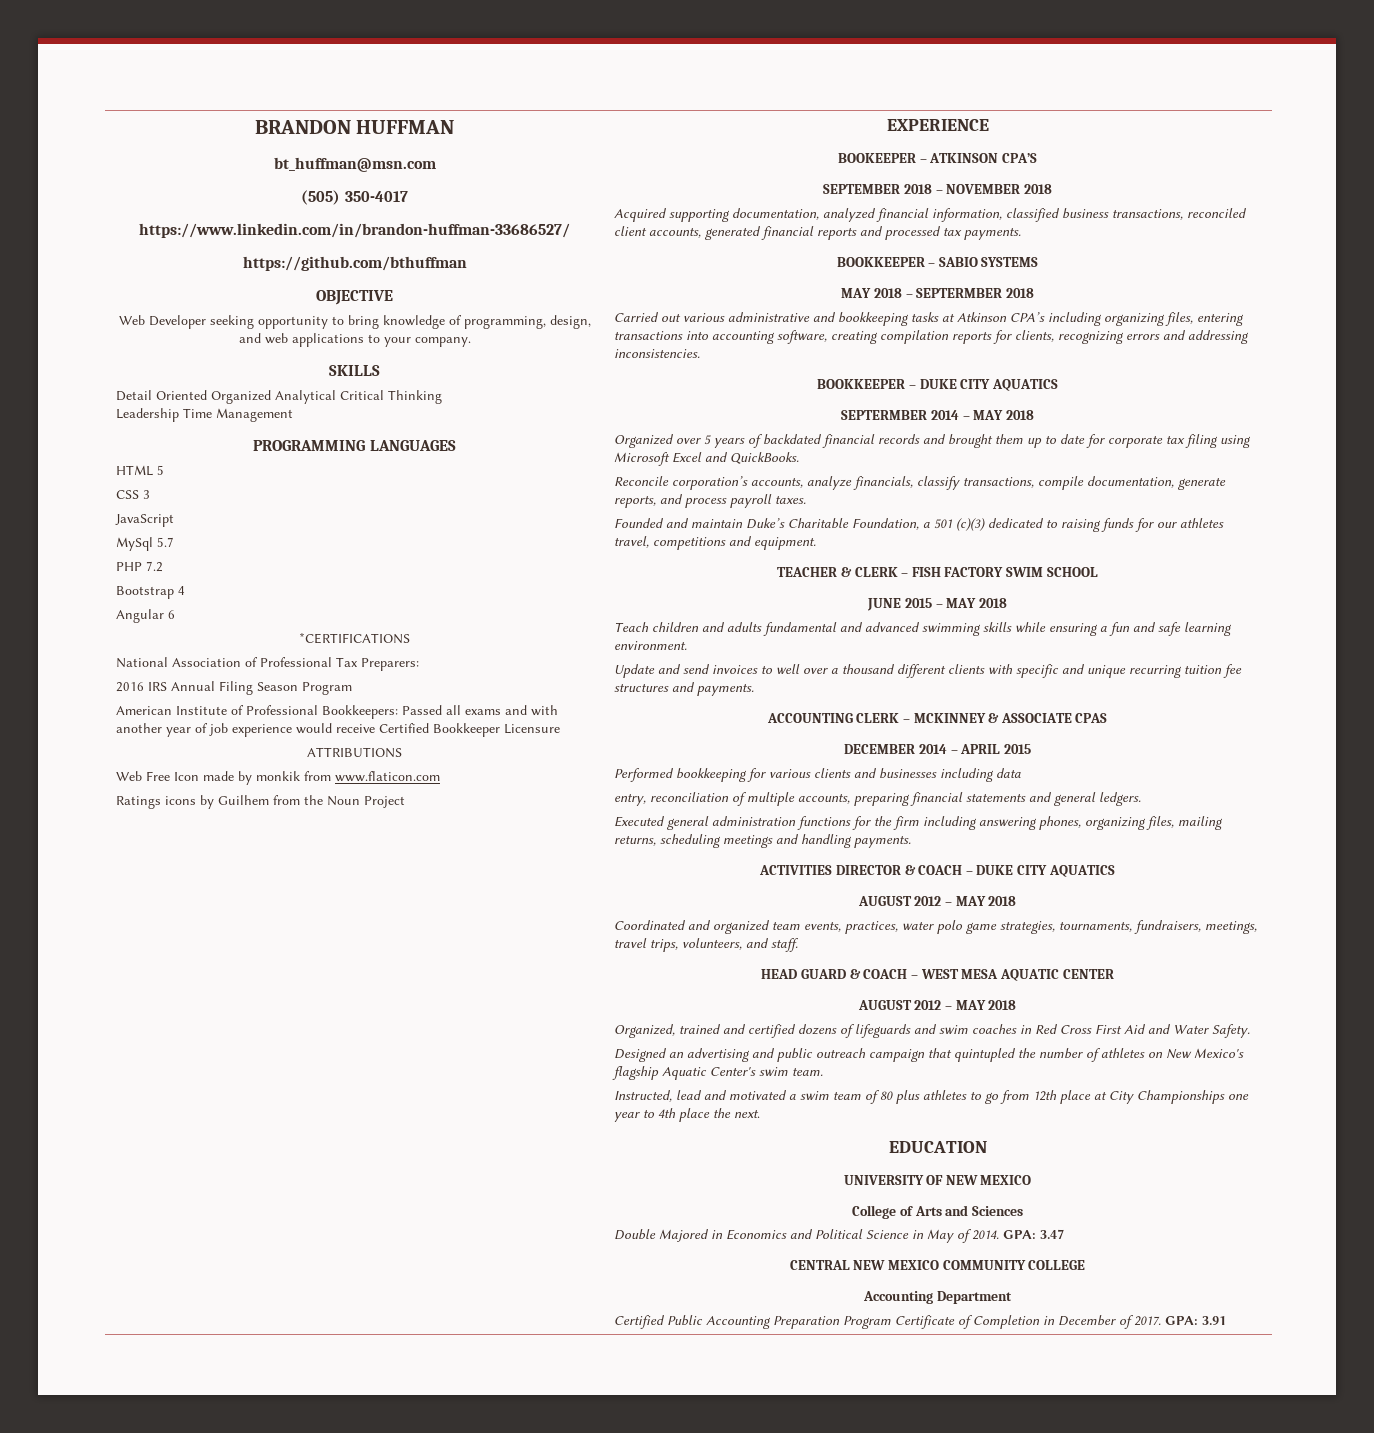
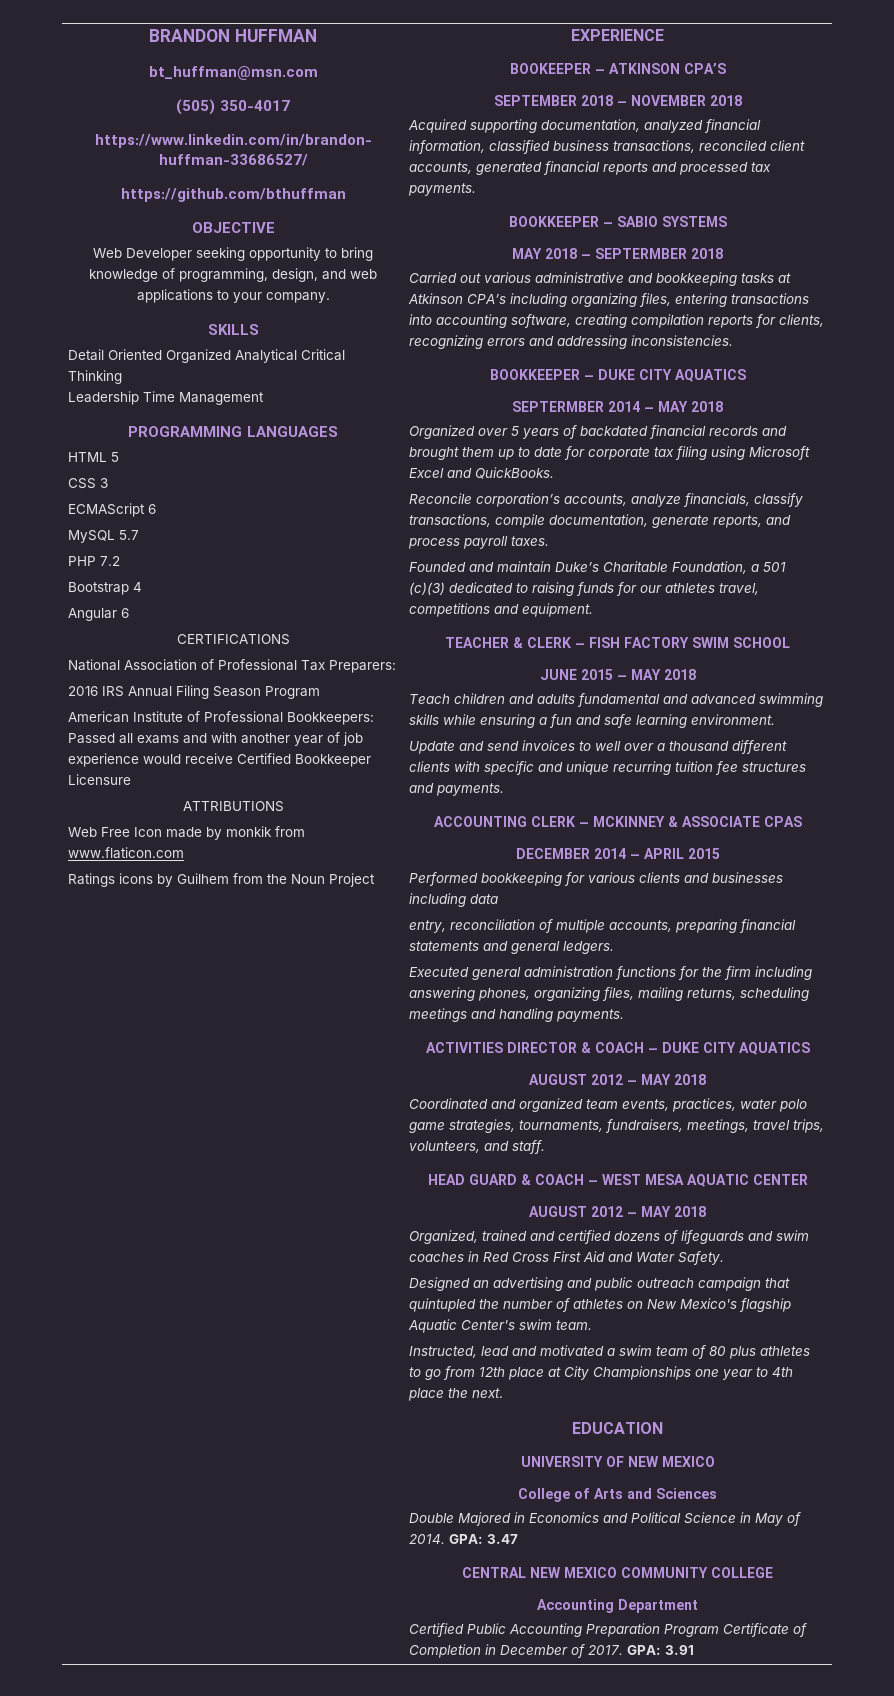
- JavaScript
- MySql 5.7
+ ECMAScript 6
+ MySQL 5.7
- *CERTIFICATIONS
+ CERTIFICATIONS

